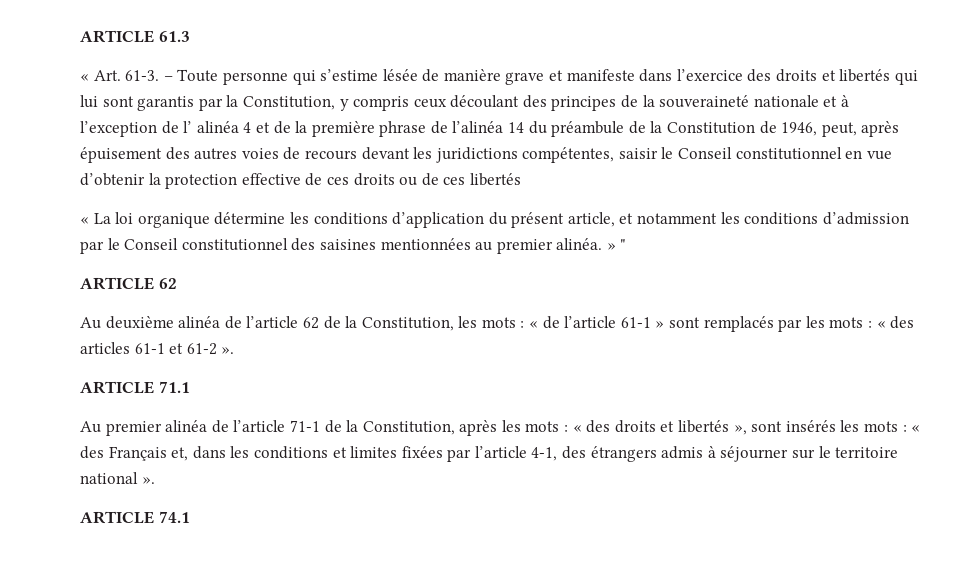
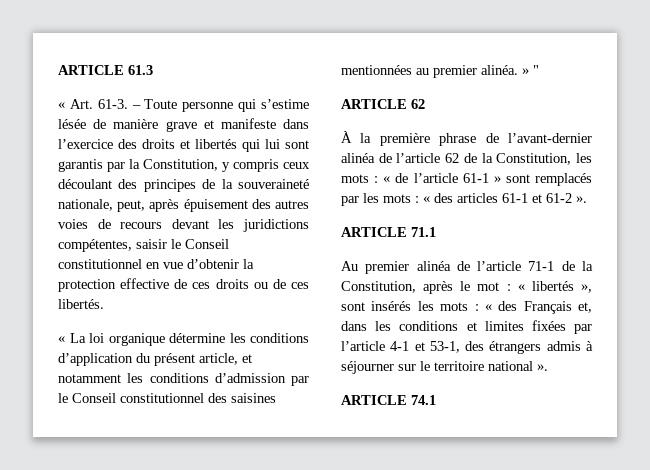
- – Toute personne qui s’estime lésée de manière grave et manifeste dans l’exercice des droits et libertés qui lui sont garantis par la Constitution, y compris ceux découlant des principes de la souveraineté nationale et à l’exception de l’ alinéa 4 et de la première phrase de l’alinéa 14 du préambule de la Constitution de 1946, peut, après épuisement des autres voies de recours devant les juridictions compétentes, saisir le Conseil constitutionnel en vue d’obtenir la protection effective de ces droits ou de ces libertés
+ – Toute personne qui s’estime lésée de manière grave et manifeste dans l’exercice des droits et libertés qui lui sont garantis par la Constitution, y compris ceux découlant des principes de la souveraineté nationale, peut, après épuisement des autres voies de recours devant les juridictions compétentes, saisir le Conseil constitutionnel en vue d’obtenir la protection effective de ces droits ou de ces libertés.
- Au deuxième alinéa de l’article 62 de la Constitution, les mots : « de l’article 61-1 » sont remplacés par les mots : « des articles 61-1 et 61-2 ».
+ À la première phrase de l’avant-dernier alinéa de l’article 62 de la Constitution, les mots : « de l’article 61-1 » sont remplacés par les mots : « des articles 61-1 et 61-2 ».
- Au premier alinéa de l’article 71-1 de la Constitution, après les mots : « des droits et libertés », sont insérés les mots : « des Français et, dans les conditions et limites fixées par l’article 4-1, des étrangers admis à séjourner sur le territoire national ».
+ Au premier alinéa de l’article 71-1 de la Constitution, après le mot : « libertés », sont insérés les mots : « des Français et, dans les conditions et limites fixées par l’article 4-1 et 53-1, des étrangers admis à séjourner sur le territoire national ».

